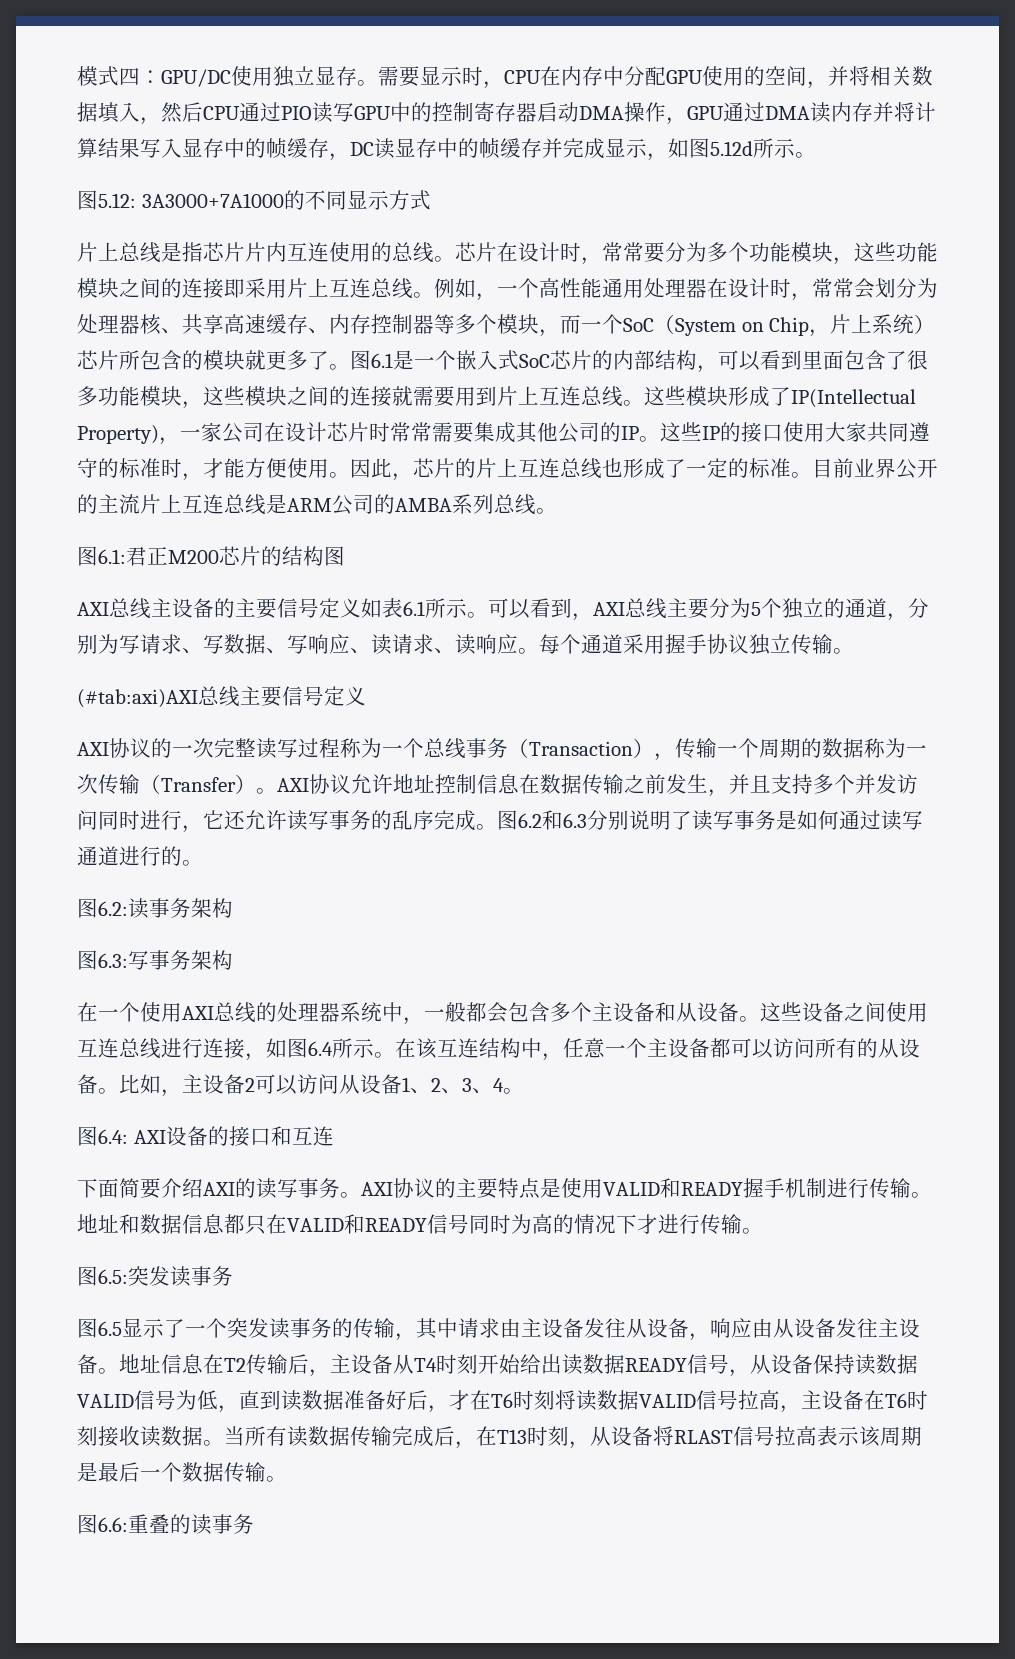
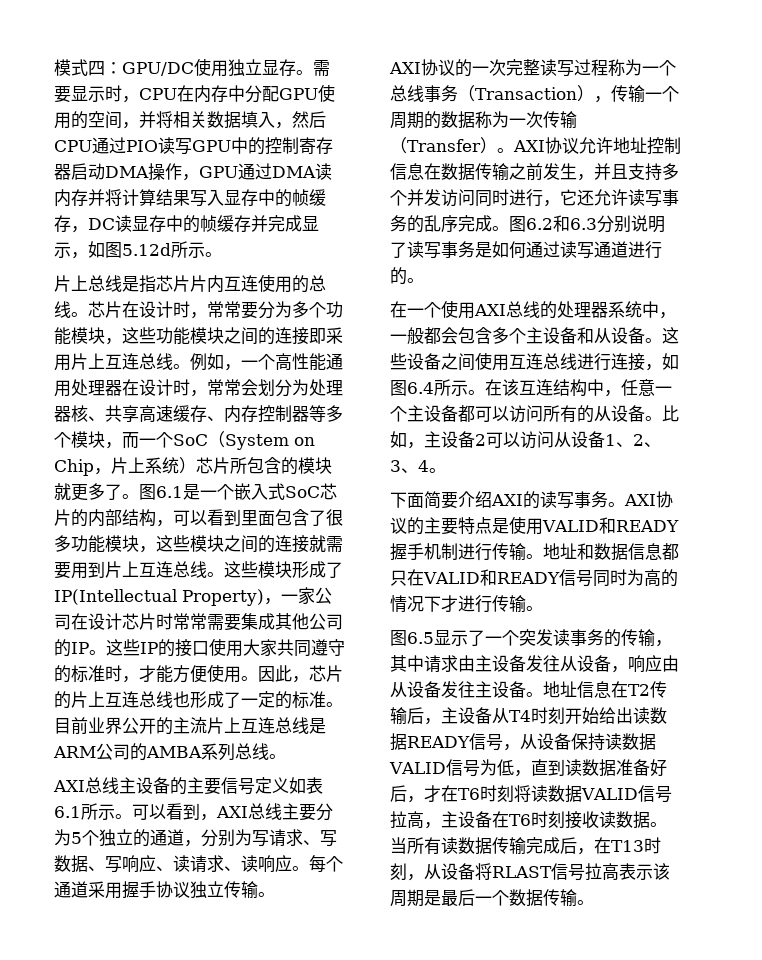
- 图5.12: 3A3000+7A1000的不同显示方式
- 图6.1:君正M200芯片的结构图
- (#tab:axi)AXI总线主要信号定义
- 图6.2:读事务架构
- 图6.3:写事务架构
- 图6.4: AXI设备的接口和互连
- 图6.5:突发读事务
- 图6.6:重叠的读事务

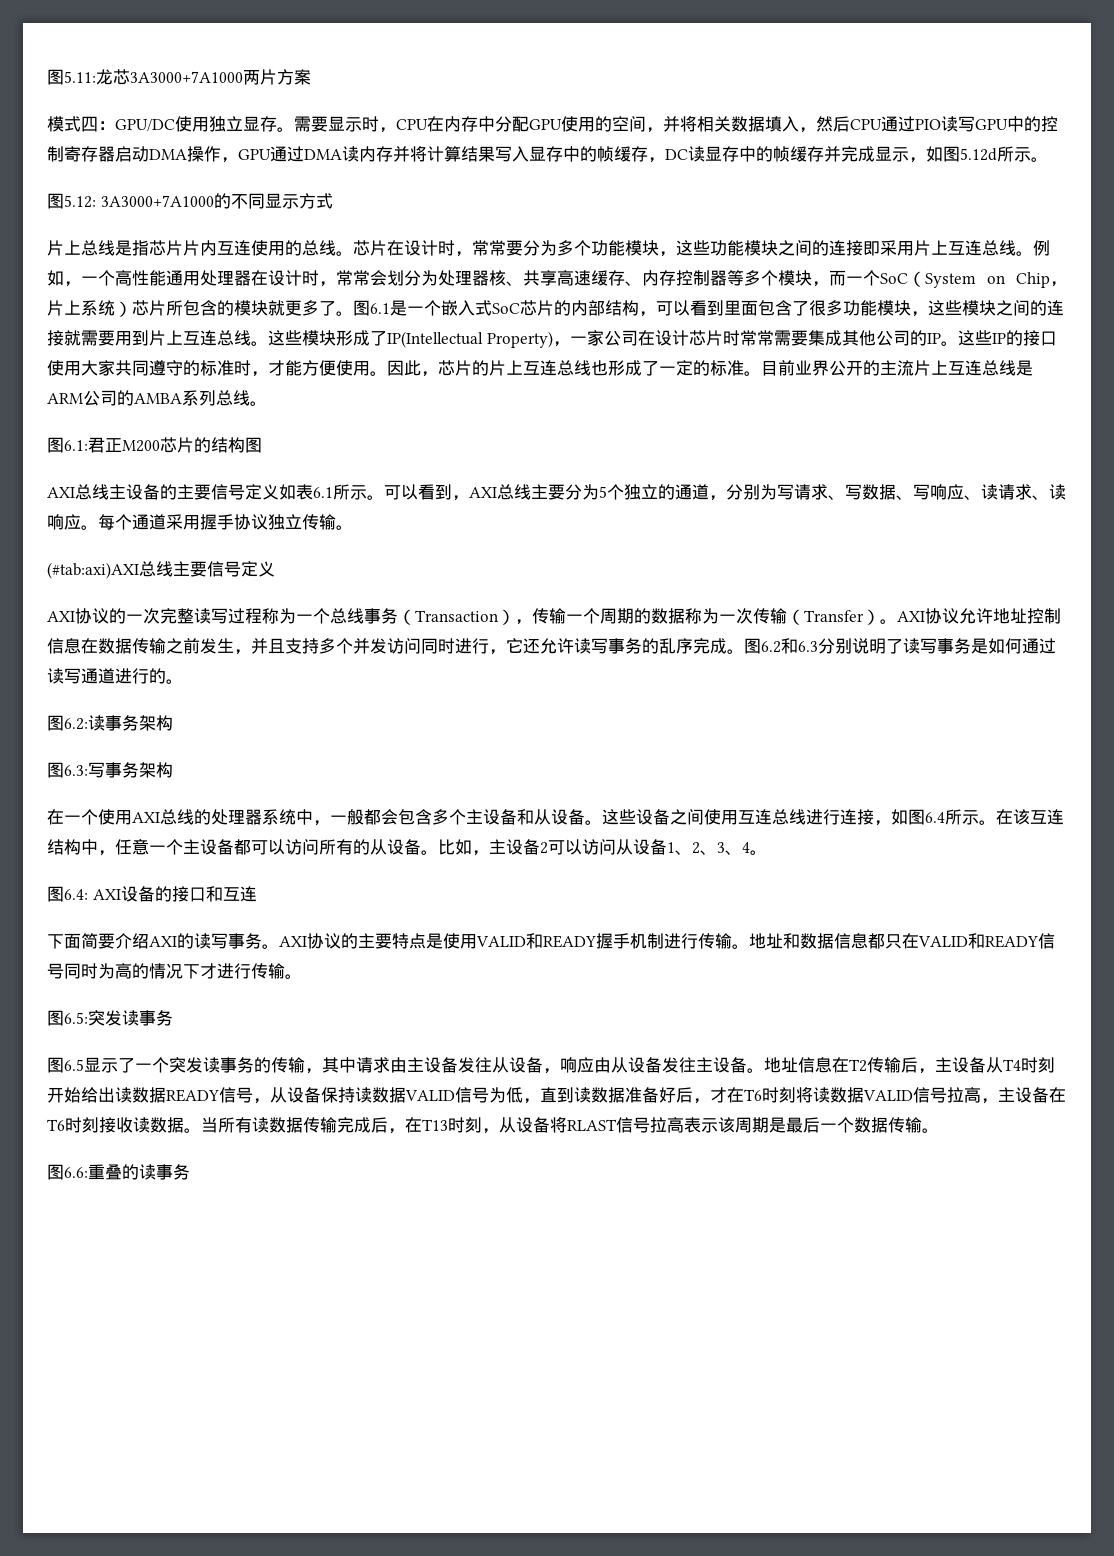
+ 图5.11:龙芯3A3000+7A1000两片方案
+ 图5.12: 3A3000+7A1000的不同显示方式
+ 图6.1:君正M200芯片的结构图
+ (#tab:axi)AXI总线主要信号定义
+ 图6.2:读事务架构
+ 图6.3:写事务架构
+ 图6.4: AXI设备的接口和互连
+ 图6.5:突发读事务
+ 图6.6:重叠的读事务

